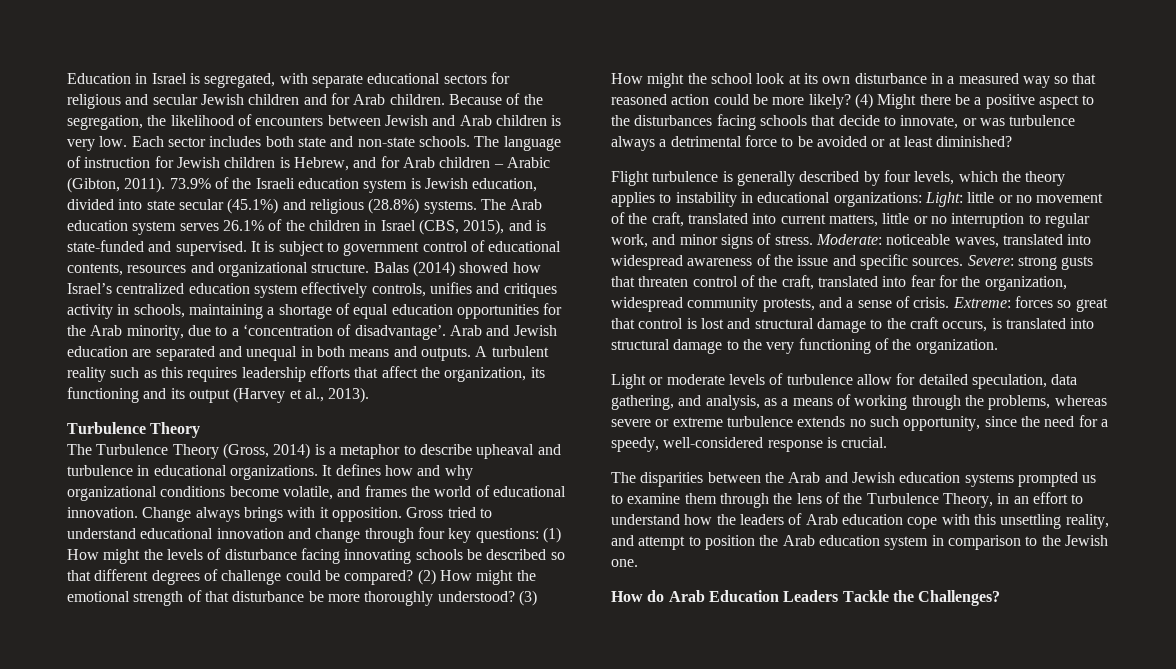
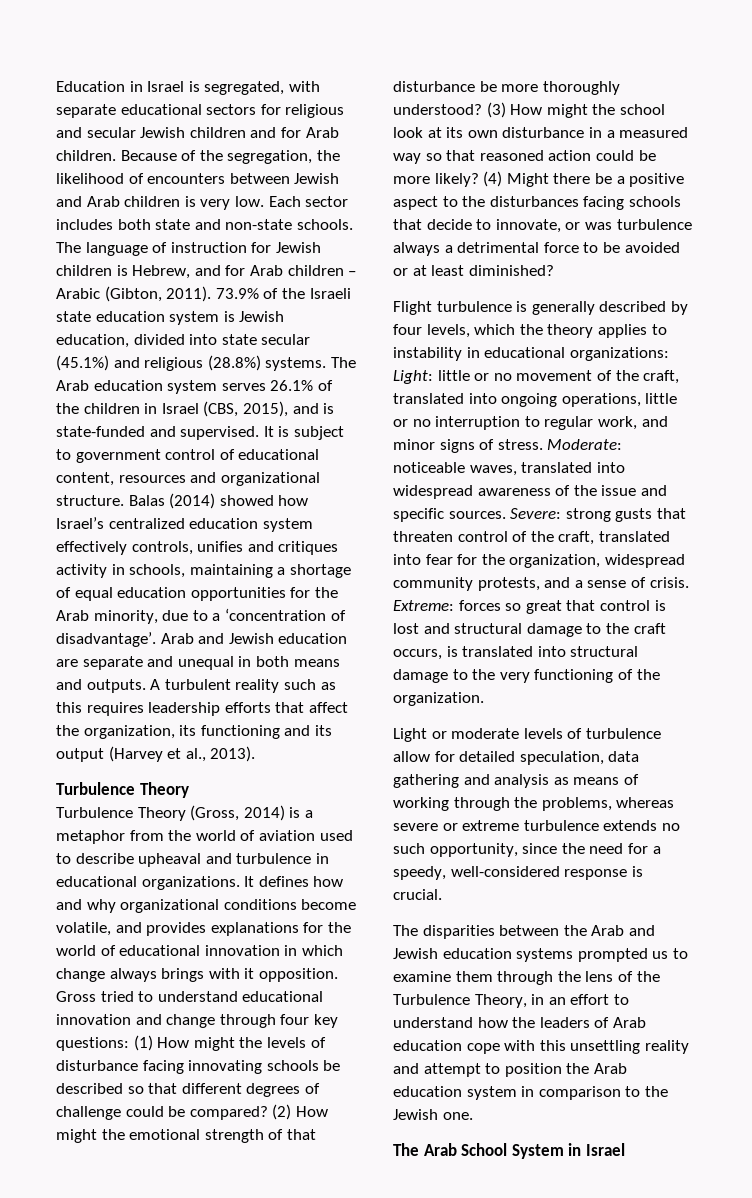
- 73.9% of the Israeli education system is Jewish education, divided into state secular (45.1%) and religious (28.8%) systems.
+ 73.9% of the Israeli state education system is Jewish education, divided into state secular (45.1%) and religious (28.8%) systems.
- It is subject to government control of educational contents, resources and organizational structure.
+ It is subject to government control of educational content, resources and organizational structure.
- Arab and Jewish education are separated and unequal in both means and outputs.
+ Arab and Jewish education are separate and unequal in both means and outputs.
- The Turbulence Theory (Gross, 2014) is a metaphor to describe upheaval and turbulence in educational organizations.
+ Turbulence Theory (Gross, 2014) is a metaphor from the world of aviation used to describe upheaval and turbulence in educational organizations.
- It defines how and why organizational conditions become volatile, and frames the world of educational innovation. Change always brings with it opposition.
+ It defines how and why organizational conditions become volatile, and provides explanations for the world of educational innovation in which change always brings with it opposition.
- Flight turbulence is generally described by four levels, which the theory applies to instability in educational organizations: Light: little or no movement of the craft, translated into current matters, little or no interruption to regular work, and minor signs of stress.
+ Flight turbulence is generally described by four levels, which the theory applies to instability in educational organizations: Light: little or no movement of the craft, translated into ongoing operations, little or no interruption to regular work, and minor signs of stress.
- Light or moderate levels of turbulence allow for detailed speculation, data gathering, and analysis, as a means of working through the problems, whereas severe or extreme turbulence extends no such opportunity, since the need for a speedy, well-considered response is crucial.
+ Light or moderate levels of turbulence allow for detailed speculation, data gathering and analysis as means of working through the problems, whereas severe or extreme turbulence extends no such opportunity, since the need for a speedy, well-considered response is crucial.
- The disparities between the Arab and Jewish education systems prompted us to examine them through the lens of the Turbulence Theory, in an effort to understand how the leaders of Arab education cope with this unsettling reality, and attempt to position the Arab education system in comparison to the Jewish one.
+ The disparities between the Arab and Jewish education systems prompted us to examine them through the lens of the Turbulence Theory, in an effort to understand how the leaders of Arab education cope with this unsettling reality and attempt to position the Arab education system in comparison to the Jewish one.
- How do Arab Education Leaders Tackle the Challenges?
+ The Arab School System in Israel

